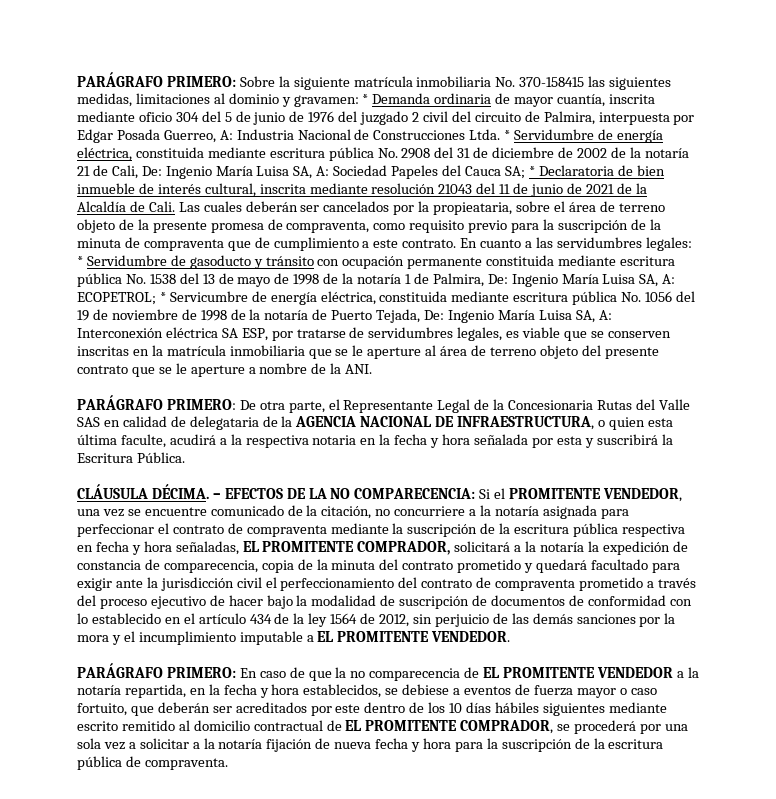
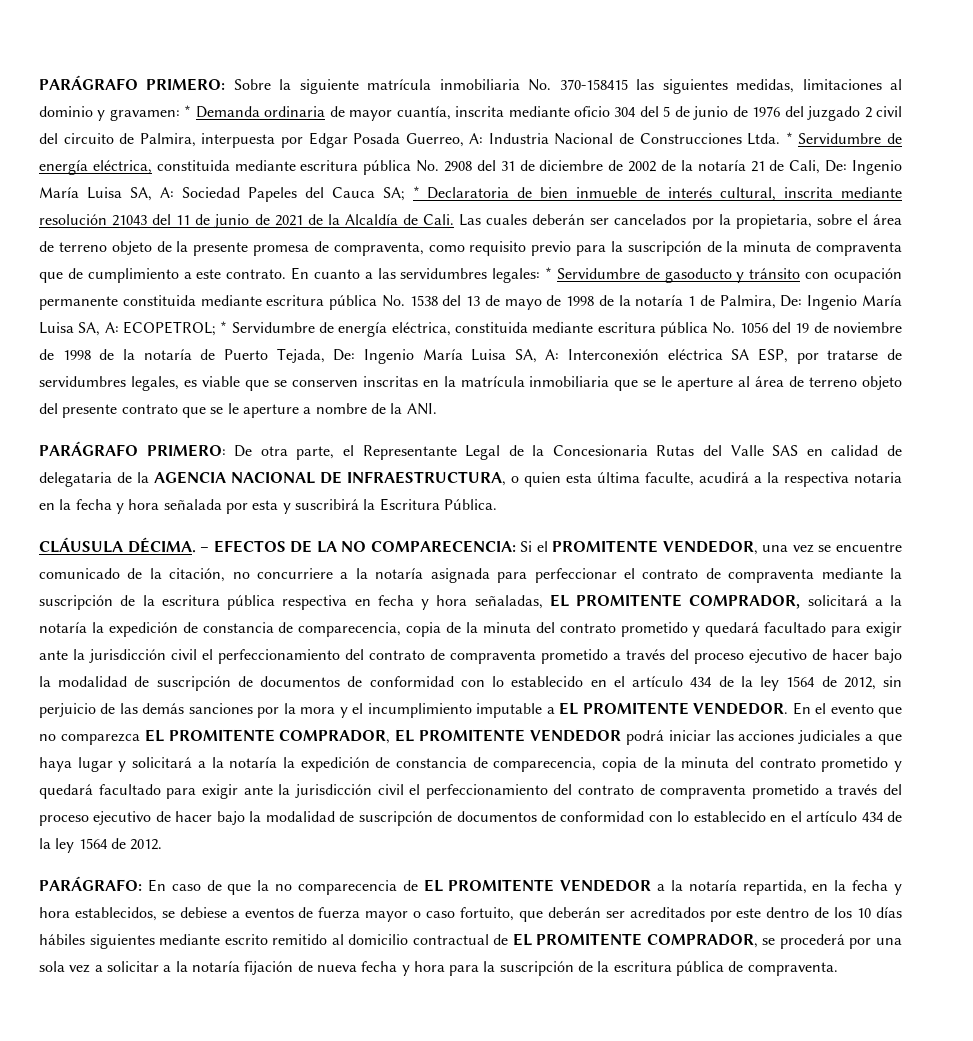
- Las cuales deberán ser cancelados por la propieataria, sobre el área de terreno objeto de la presente promesa de compraventa, como requisito previo para la suscripción de la minuta de compraventa que de cumplimiento a este contrato.
+ Las cuales deberán ser cancelados por la propietaria, sobre el área de terreno objeto de la presente promesa de compraventa, como requisito previo para la suscripción de la minuta de compraventa que de cumplimiento a este contrato.
- * Servicumbre de energía eléctrica, constituida mediante escritura pública No. 1056 del 19 de noviembre de 1998 de la notaría de Puerto Tejada, De:
+ * Servidumbre de energía eléctrica, constituida mediante escritura pública No. 1056 del 19 de noviembre de 1998 de la notaría de Puerto Tejada, De:
- Si el PROMITENTE VENDEDOR, una vez se encuentre comunicado de la citación, no concurriere a la notaría asignada para perfeccionar el contrato de compraventa mediante la suscripción de la escritura pública respectiva en fecha y hora señaladas, EL PROMITENTE COMPRADOR, solicitará a la notaría la expedición de constancia de comparecencia, copia de la minuta del contrato prometido y quedará facultado para exigir ante la jurisdicción civil el perfeccionamiento del contrato de compraventa prometido a través del proceso ejecutivo de hacer bajo la modalidad de suscripción de documentos de conformidad con lo establecido en el artículo 434 de la ley 1564 de 2012, sin perjuicio de las demás sanciones por la mora y el incumplimiento imputable a EL PROMITENTE VENDEDOR.
- PARÁGRAFO PRIMERO:
+ Si el PROMITENTE VENDEDOR, una vez se encuentre comunicado de la citación, no concurriere a la notaría asignada para perfeccionar el contrato de compraventa mediante la suscripción de la escritura pública respectiva en fecha y hora señaladas, EL PROMITENTE COMPRADOR, solicitará a la notaría la expedición de constancia de comparecencia, copia de la minuta del contrato prometido y quedará facultado para exigir ante la jurisdicción civil el perfeccionamiento del contrato de compraventa prometido a través del proceso ejecutivo de hacer bajo la modalidad de suscripción de documentos de conformidad con lo establecido en el artículo 434 de la ley 1564 de 2012, sin perjuicio de las demás sanciones por la mora y el incumplimiento imputable a EL PROMITENTE VENDEDOR. En el evento que no comparezca EL PROMITENTE COMPRADOR, EL PROMITENTE VENDEDOR podrá iniciar las acciones judiciales a que haya lugar y solicitará a la notaría la expedición de constancia de comparecencia, copia de la minuta del contrato prometido y quedará facultado para exigir ante la jurisdicción civil el perfeccionamiento del contrato de compraventa prometido a través del proceso ejecutivo de hacer bajo la modalidad de suscripción de documentos de conformidad con lo establecido en el artículo 434 de la ley 1564 de 2012.
+ PARÁGRAFO:

